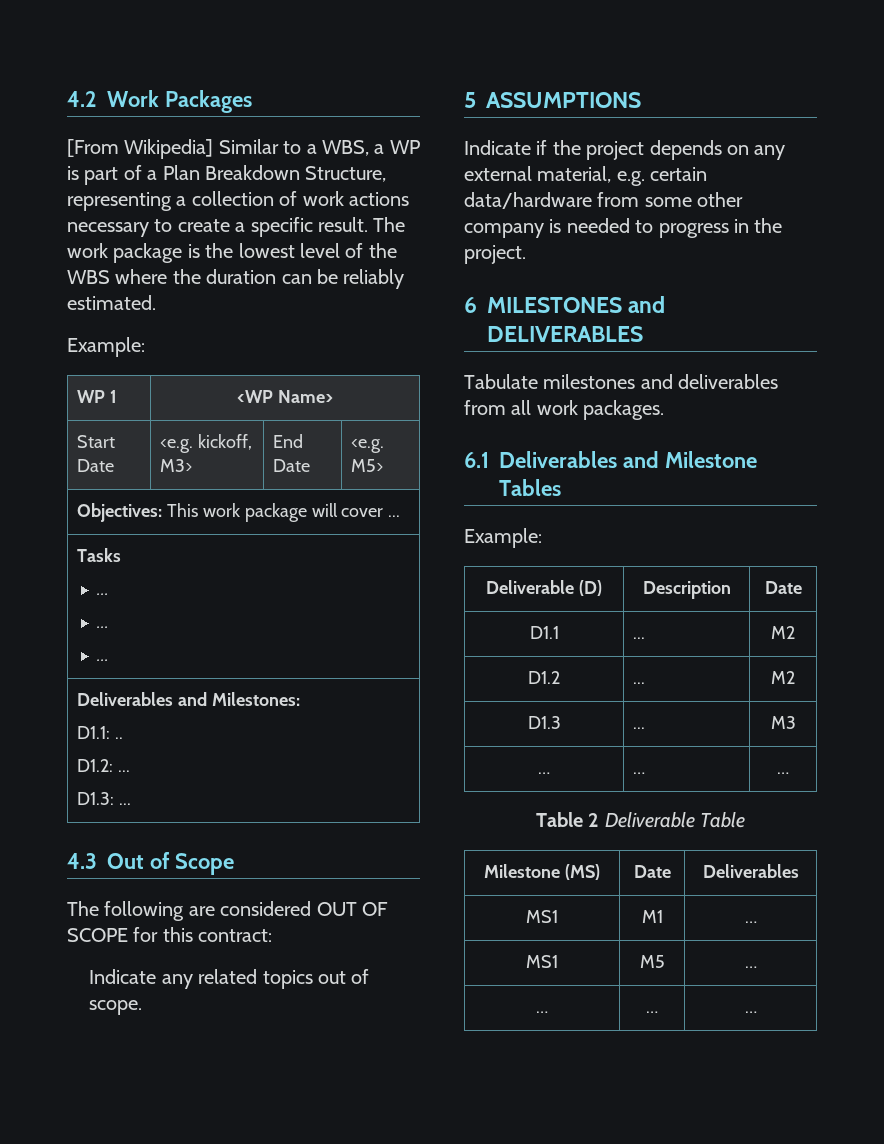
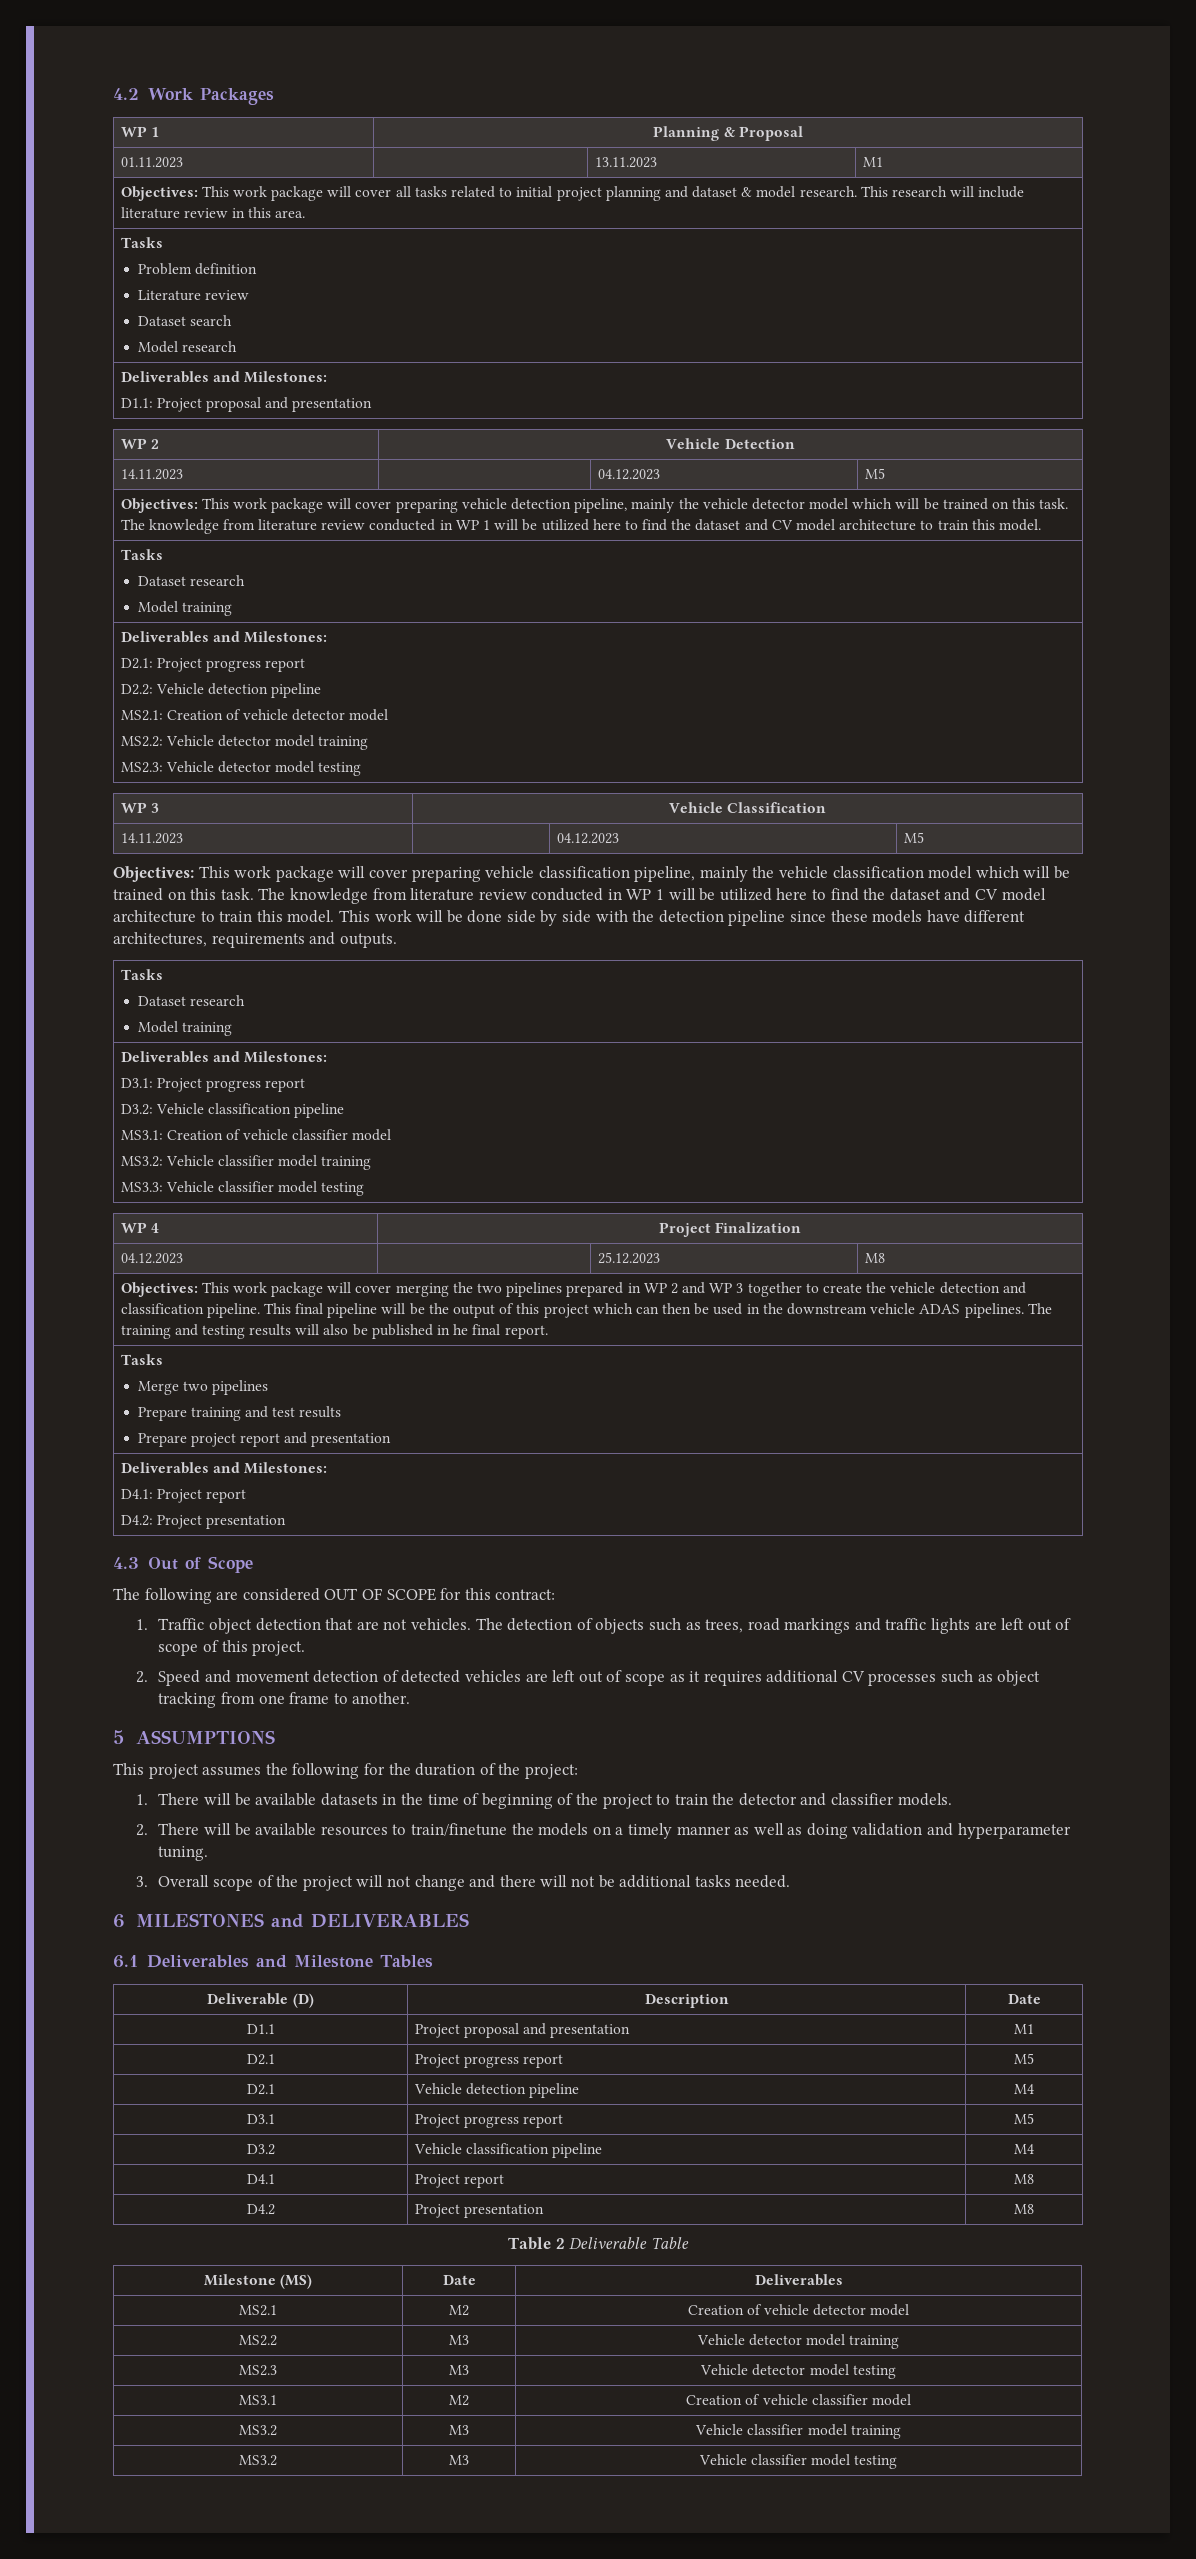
- [From Wikipedia] Similar to a WBS, a WP is part of a Plan Breakdown Structure, representing a collection of work actions necessary to create a specific result. The work package is the lowest level of the WBS where the duration can be reliably estimated.
- Example:
- WP 1 | <WP Name>
- Start Date | <e.g. kickoff, M3> | End Date | <e.g. M5>
- Objectives: This work package will cover ...
+ WP 1 | Planning & Proposal
+ 01.11.2023 | | 13.11.2023 | M1
+ Objectives: This work package will cover all tasks related to initial project planning and dataset & model research. This research will include literature review in this area.
  Tasks
- ...
- ...
- ...
+ Problem definition
+ Literature review
+ Dataset search
+ Model research
  Deliverables and Milestones:
- D1.1: ..
- D1.2: ...
- D1.3: ...
+ D1.1: Project proposal and presentation
+ WP 2 | Vehicle Detection
+ 14.11.2023 | | 04.12.2023 | M5
+ Objectives: This work package will cover preparing vehicle detection pipeline, mainly the vehicle detector model which will be trained on this task. The knowledge from literature review conducted in WP 1 will be utilized here to find the dataset and CV model architecture to train this model.
+ Tasks
+ Dataset research
+ Model training
+ Deliverables and Milestones:
+ D2.1: Project progress report
+ D2.2: Vehicle detection pipeline
+ MS2.1: Creation of vehicle detector model
+ MS2.2: Vehicle detector model training
+ MS2.3: Vehicle detector model testing
+ WP 3 | Vehicle Classification
+ 14.11.2023 | | 04.12.2023 | M5
+ Objectives: This work package will cover preparing vehicle classification pipeline, mainly the vehicle classification model which will be trained on this task. The knowledge from literature review conducted in WP 1 will be utilized here to find the dataset and CV model architecture to train this model. This work will be done side by side with the detection pipeline since these models have different architectures, requirements and outputs.
+ Tasks
+ Dataset research
+ Model training
+ Deliverables and Milestones:
+ D3.1: Project progress report
+ D3.2: Vehicle classification pipeline
+ MS3.1: Creation of vehicle classifier model
+ MS3.2: Vehicle classifier model training
+ MS3.3: Vehicle classifier model testing
+ WP 4 | Project Finalization
+ 04.12.2023 | | 25.12.2023 | M8
+ Objectives: This work package will cover merging the two pipelines prepared in WP 2 and WP 3 together to create the vehicle detection and classification pipeline. This final pipeline will be the output of this project which can then be used in the downstream vehicle ADAS pipelines. The training and testing results will also be published in he final report.
+ Tasks
+ Merge two pipelines
+ Prepare training and test results
+ Prepare project report and presentation
+ Deliverables and Milestones:
+ D4.1: Project report
+ D4.2: Project presentation
- Indicate any related topics out of scope.
+ 1. Traffic object detection that are not vehicles. The detection of objects such as trees, road markings and traffic lights are left out of scope of this project.
+ 2. Speed and movement detection of detected vehicles are left out of scope as it requires additional CV processes such as object tracking from one frame to another.
  5 ASSUMPTIONS
- Indicate if the project depends on any external material, e.g. certain data/hardware from some other company is needed to progress in the project.
+ This project assumes the following for the duration of the project:
+ 1. There will be available datasets in the time of beginning of the project to train the detector and classifier models.
+ 2. There will be available resources to train/finetune the models on a timely manner as well as doing validation and hyperparameter tuning.
+ 3. Overall scope of the project will not change and there will not be additional tasks needed.
  6 MILESTONES and DELIVERABLES
- Tabulate milestones and deliverables from all work packages.
  6.1 Deliverables and Milestone Tables
- Example:
- D1.1 | ... | M2
- D1.2 | ... | M2
- D1.3 | ... | M3
- … | … | …
+ D1.1 | Project proposal and presentation | M1
+ D2.1 | Project progress report | M5
+ D2.1 | Vehicle detection pipeline | M4
+ D3.1 | Project progress report | M5
+ D3.2 | Vehicle classification pipeline | M4
+ D4.1 | Project report | M8
+ D4.2 | Project presentation | M8
- MS1 | M1 | …
- MS1 | M5 | …
- … | … | …
+ MS2.1 | M2 | Creation of vehicle detector model
+ MS2.2 | M3 | Vehicle detector model training
+ MS2.3 | M3 | Vehicle detector model testing
+ MS3.1 | M2 | Creation of vehicle classifier model
+ MS3.2 | M3 | Vehicle classifier model training
+ MS3.2 | M3 | Vehicle classifier model testing

